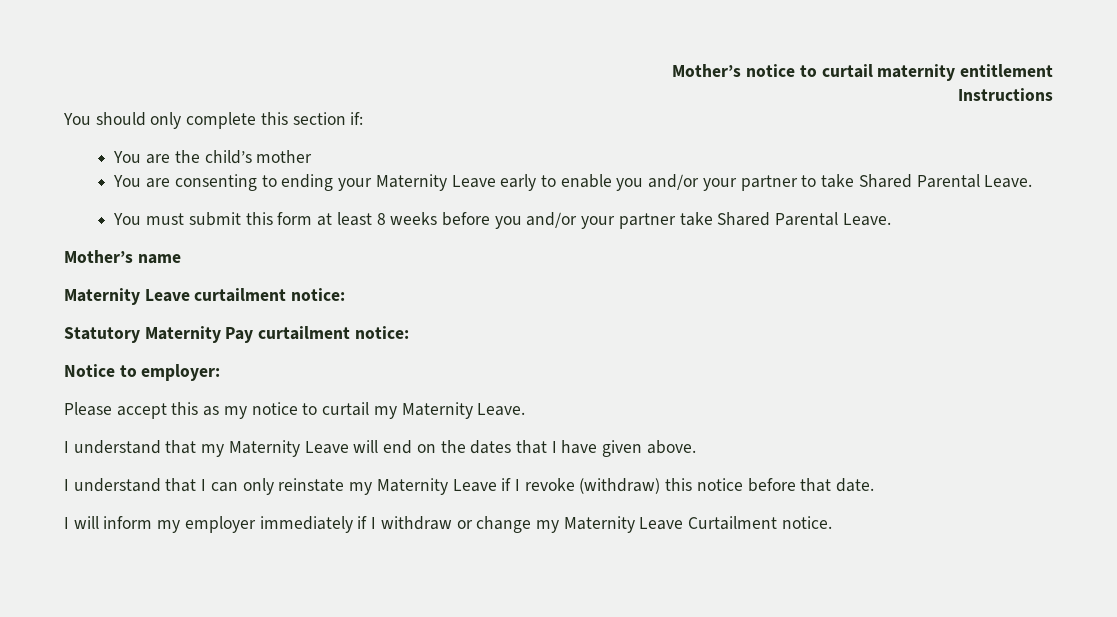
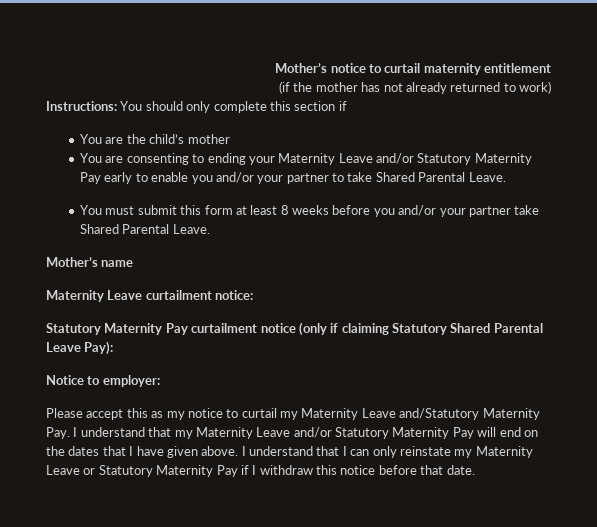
- Instructions
- You should only complete this section if:
+ (if the mother has not already returned to work)
+ Instructions: You should only complete this section if
- You are consenting to ending your Maternity Leave early to enable you and/or your partner to take Shared Parental Leave.
+ You are consenting to ending your Maternity Leave and/or Statutory Maternity Pay early to enable you and/or your partner to take Shared Parental Leave.
- Statutory Maternity Pay curtailment notice:
+ Statutory Maternity Pay curtailment notice (only if claiming Statutory Shared Parental Leave Pay):
- Please accept this as my notice to curtail my Maternity Leave.
- I understand that my Maternity Leave will end on the dates that I have given above.
- I understand that I can only reinstate my Maternity Leave if I revoke (withdraw) this notice before that date.
+ Please accept this as my notice to curtail my Maternity Leave and/Statutory Maternity Pay. I understand that my Maternity Leave and/or Statutory Maternity Pay will end on the dates that I have given above. I understand that I can only reinstate my Maternity Leave or Statutory Maternity Pay if I withdraw this notice before that date.
- I will inform my employer immediately if I withdraw or change my Maternity Leave Curtailment notice.

